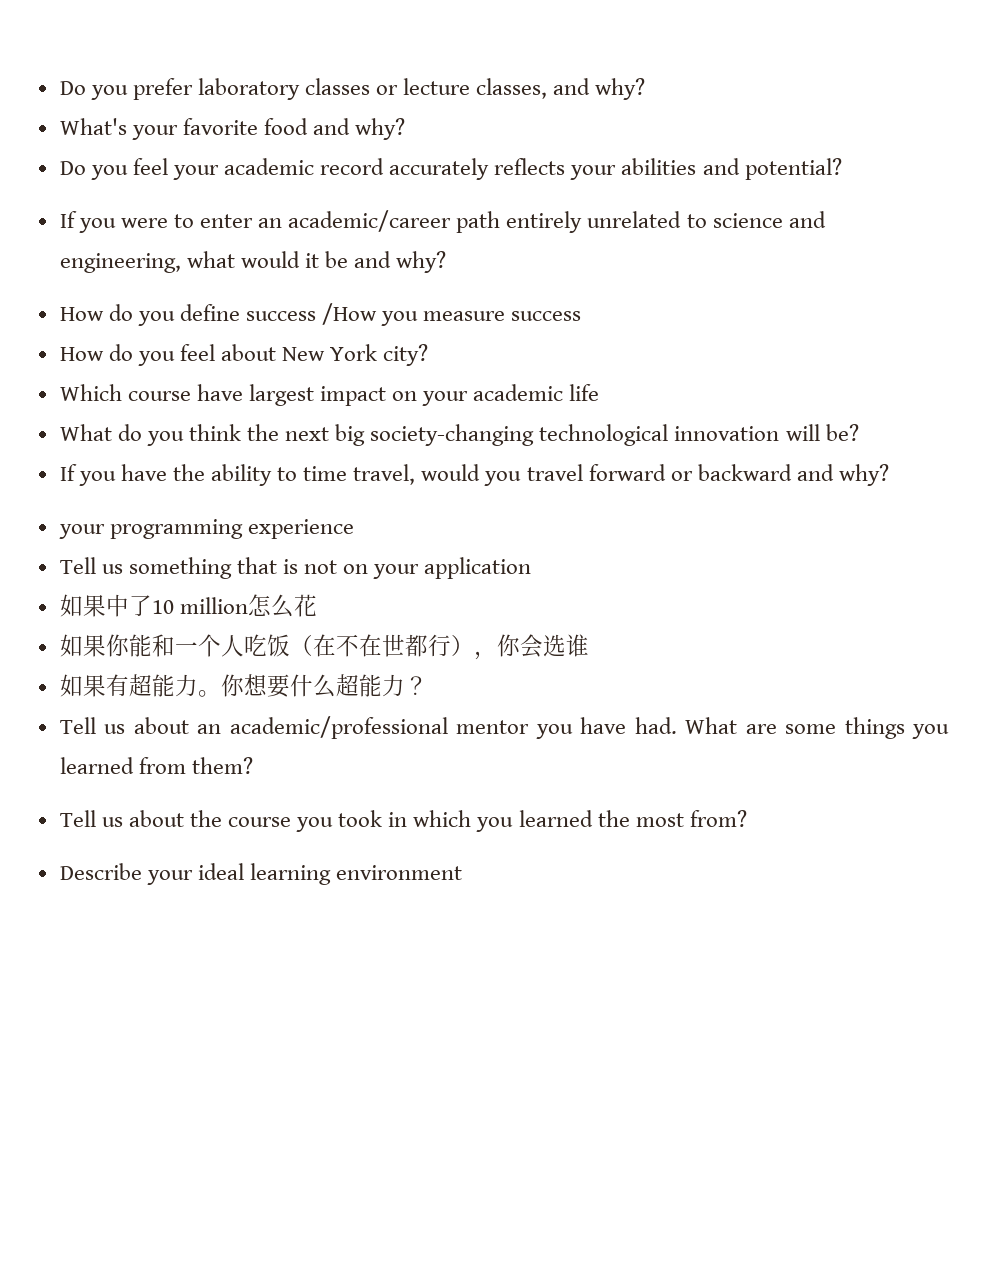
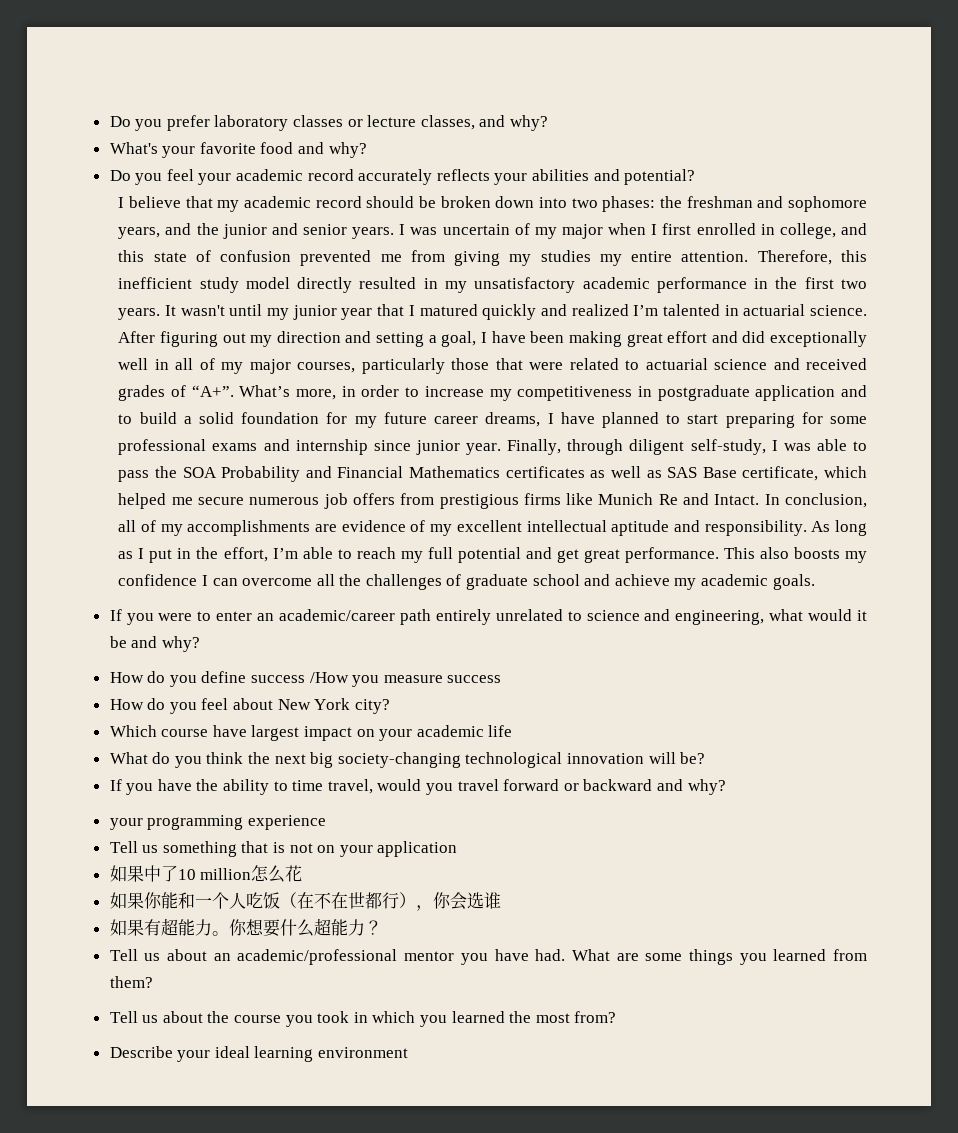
+ I believe that my academic record should be broken down into two phases: the freshman and sophomore years, and the junior and senior years. I was uncertain of my major when I first enrolled in college, and this state of confusion prevented me from giving my studies my entire attention. Therefore, this inefficient study model directly resulted in my unsatisfactory academic performance in the first two years. It wasn't until my junior year that I matured quickly and realized I’m talented in actuarial science. After figuring out my direction and setting a goal, I have been making great effort and did exceptionally well in all of my major courses, particularly those that were related to actuarial science and received grades of “A+”. What’s more, in order to increase my competitiveness in postgraduate application and to build a solid foundation for my future career dreams, I have planned to start preparing for some professional exams and internship since junior year. Finally, through diligent self-study, I was able to pass the SOA Probability and Financial Mathematics certificates as well as SAS Base certificate, which helped me secure numerous job offers from prestigious firms like Munich Re and Intact. In conclusion, all of my accomplishments are evidence of my excellent intellectual aptitude and responsibility. As long as I put in the effort, I’m able to reach my full potential and get great performance. This also boosts my confidence I can overcome all the challenges of graduate school and achieve my academic goals.

